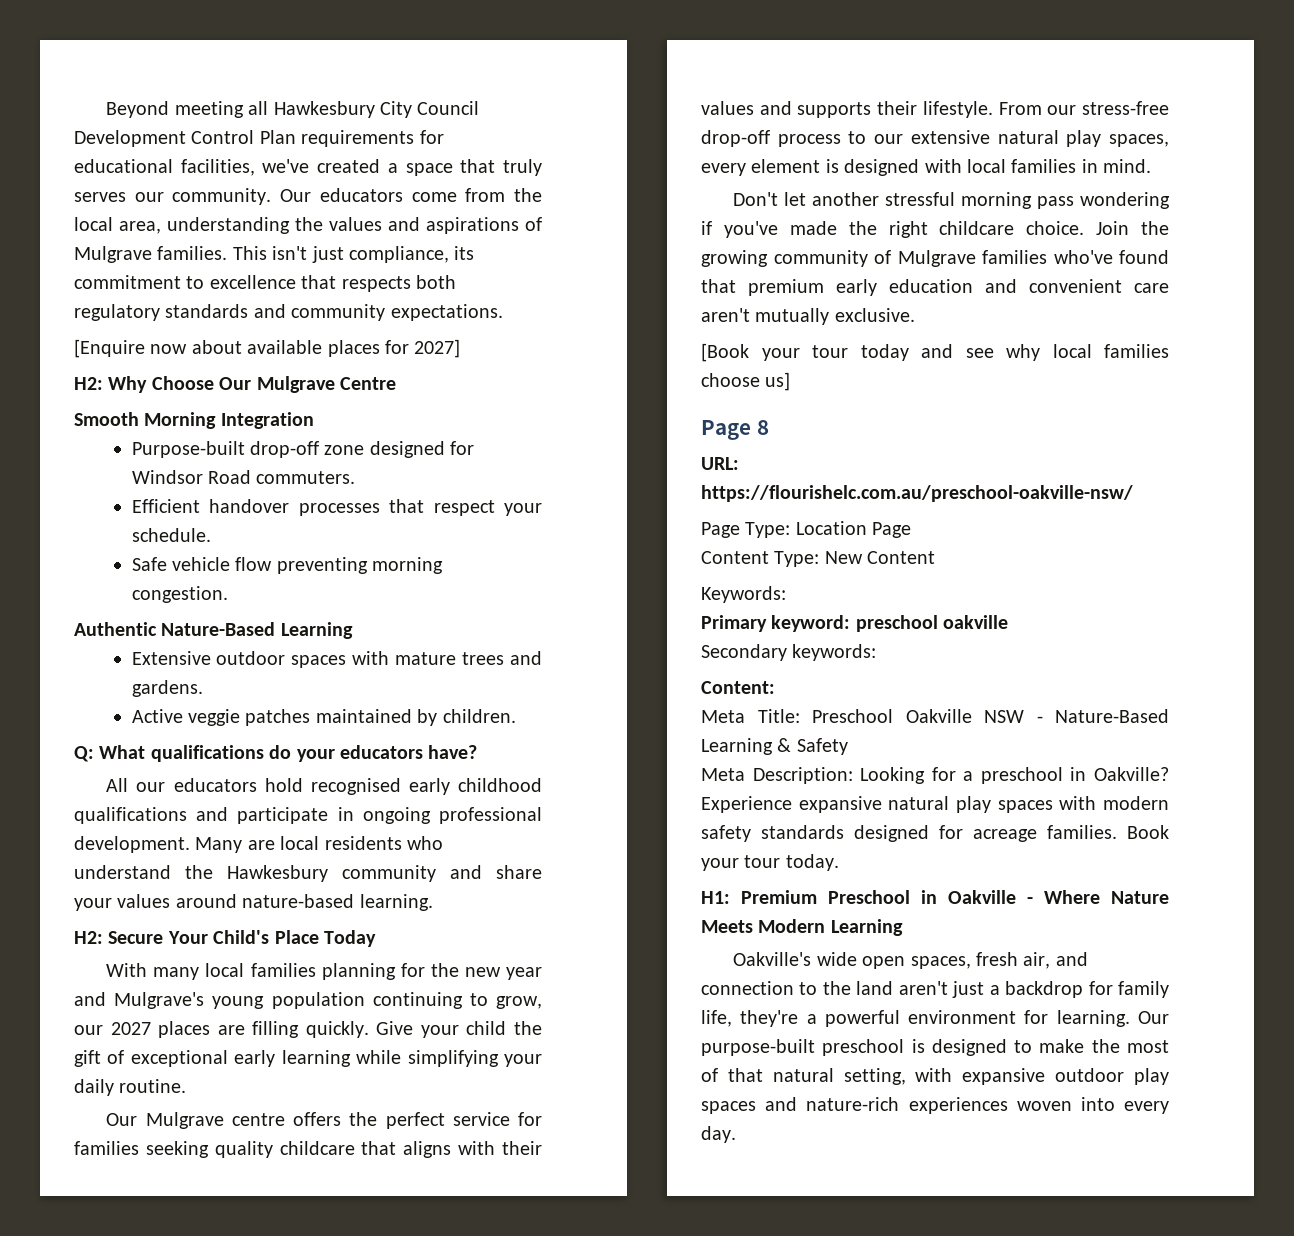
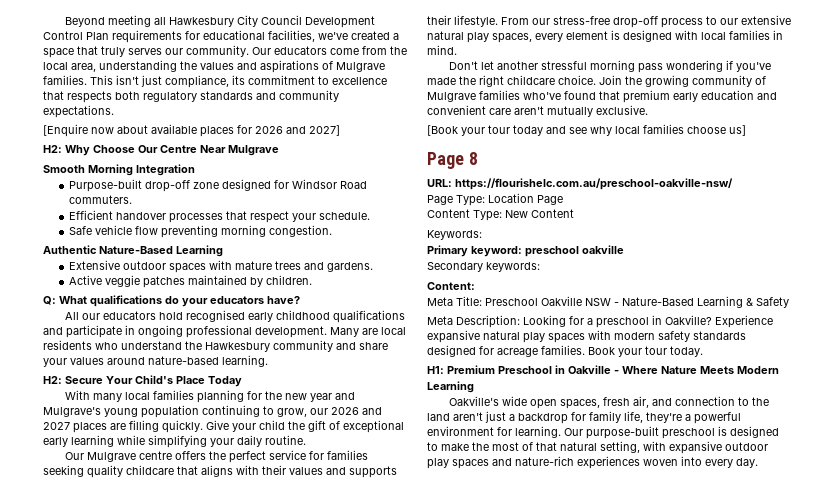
- [Enquire now about available places for 2027]
+ [Enquire now about available places for 2026 and 2027]
- H2: Why Choose Our Mulgrave Centre
+ H2: Why Choose Our Centre Near Mulgrave
- With many local families planning for the new year and Mulgrave's young population continuing to grow, our 2027 places are filling quickly.
+ With many local families planning for the new year and Mulgrave's young population continuing to grow, our 2026 and 2027 places are filling quickly.

